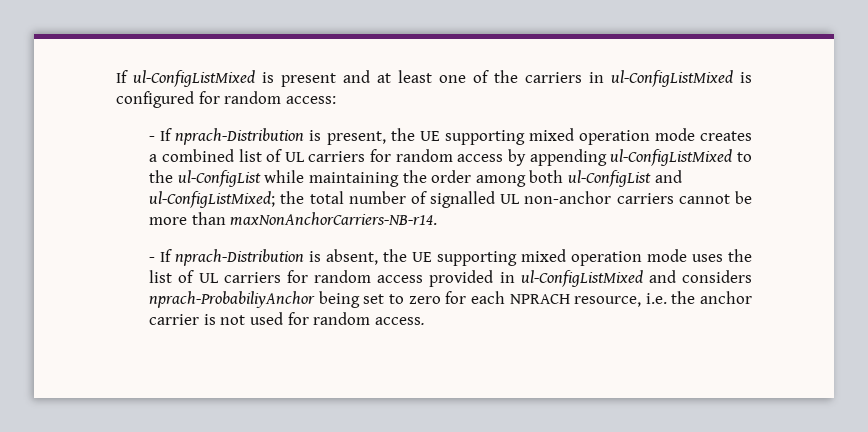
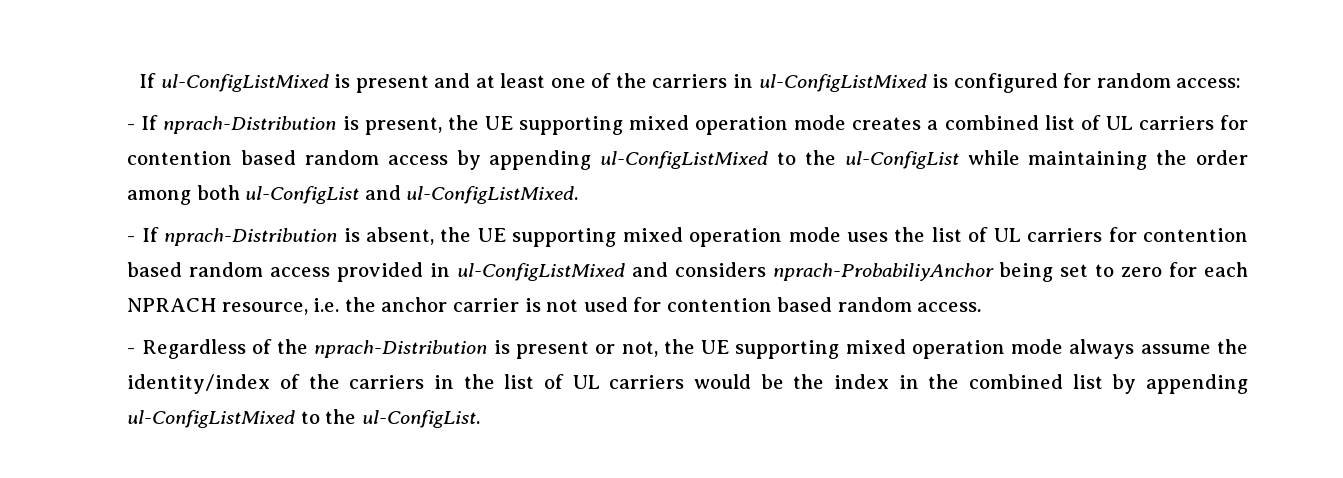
- - If nprach-Distribution is present, the UE supporting mixed operation mode creates a combined list of UL carriers for random access by appending ul-ConfigListMixed to the ul-ConfigList while maintaining the order among both ul-ConfigList and ul-ConfigListMixed; the total number of signalled UL non-anchor carriers cannot be more than maxNonAnchorCarriers-NB-r14.
+ - If nprach-Distribution is present, the UE supporting mixed operation mode creates a combined list of UL carriers for contention based random access by appending ul-ConfigListMixed to the ul-ConfigList while maintaining the order among both ul-ConfigList and ul-ConfigListMixed.
- - If nprach-Distribution is absent, the UE supporting mixed operation mode uses the list of UL carriers for random access provided in ul-ConfigListMixed and considers nprach-ProbabiliyAnchor being set to zero for each NPRACH resource, i.e. the anchor carrier is not used for random access.
+ - If nprach-Distribution is absent, the UE supporting mixed operation mode uses the list of UL carriers for contention based random access provided in ul-ConfigListMixed and considers nprach-ProbabiliyAnchor being set to zero for each NPRACH resource, i.e. the anchor carrier is not used for contention based random access.
+ - Regardless of the nprach-Distribution is present or not, the UE supporting mixed operation mode always assume the identity/index of the carriers in the list of UL carriers would be the index in the combined list by appending ul-ConfigListMixed to the ul-ConfigList.

